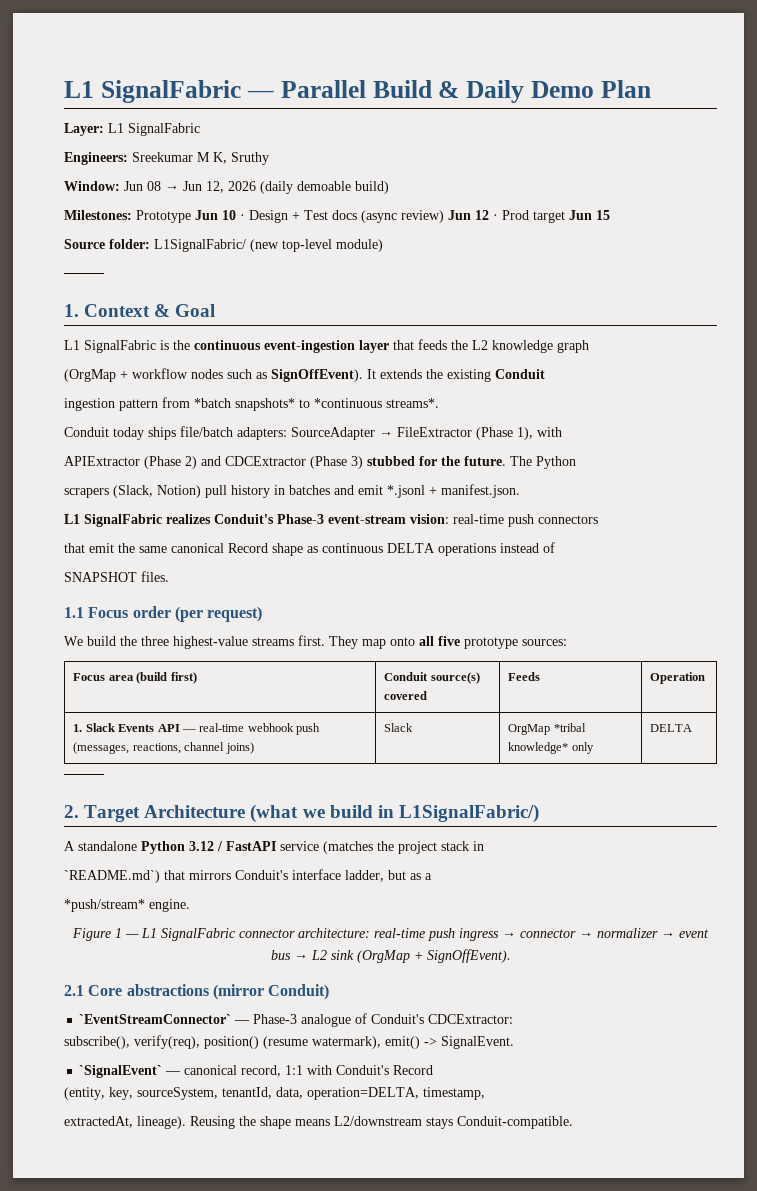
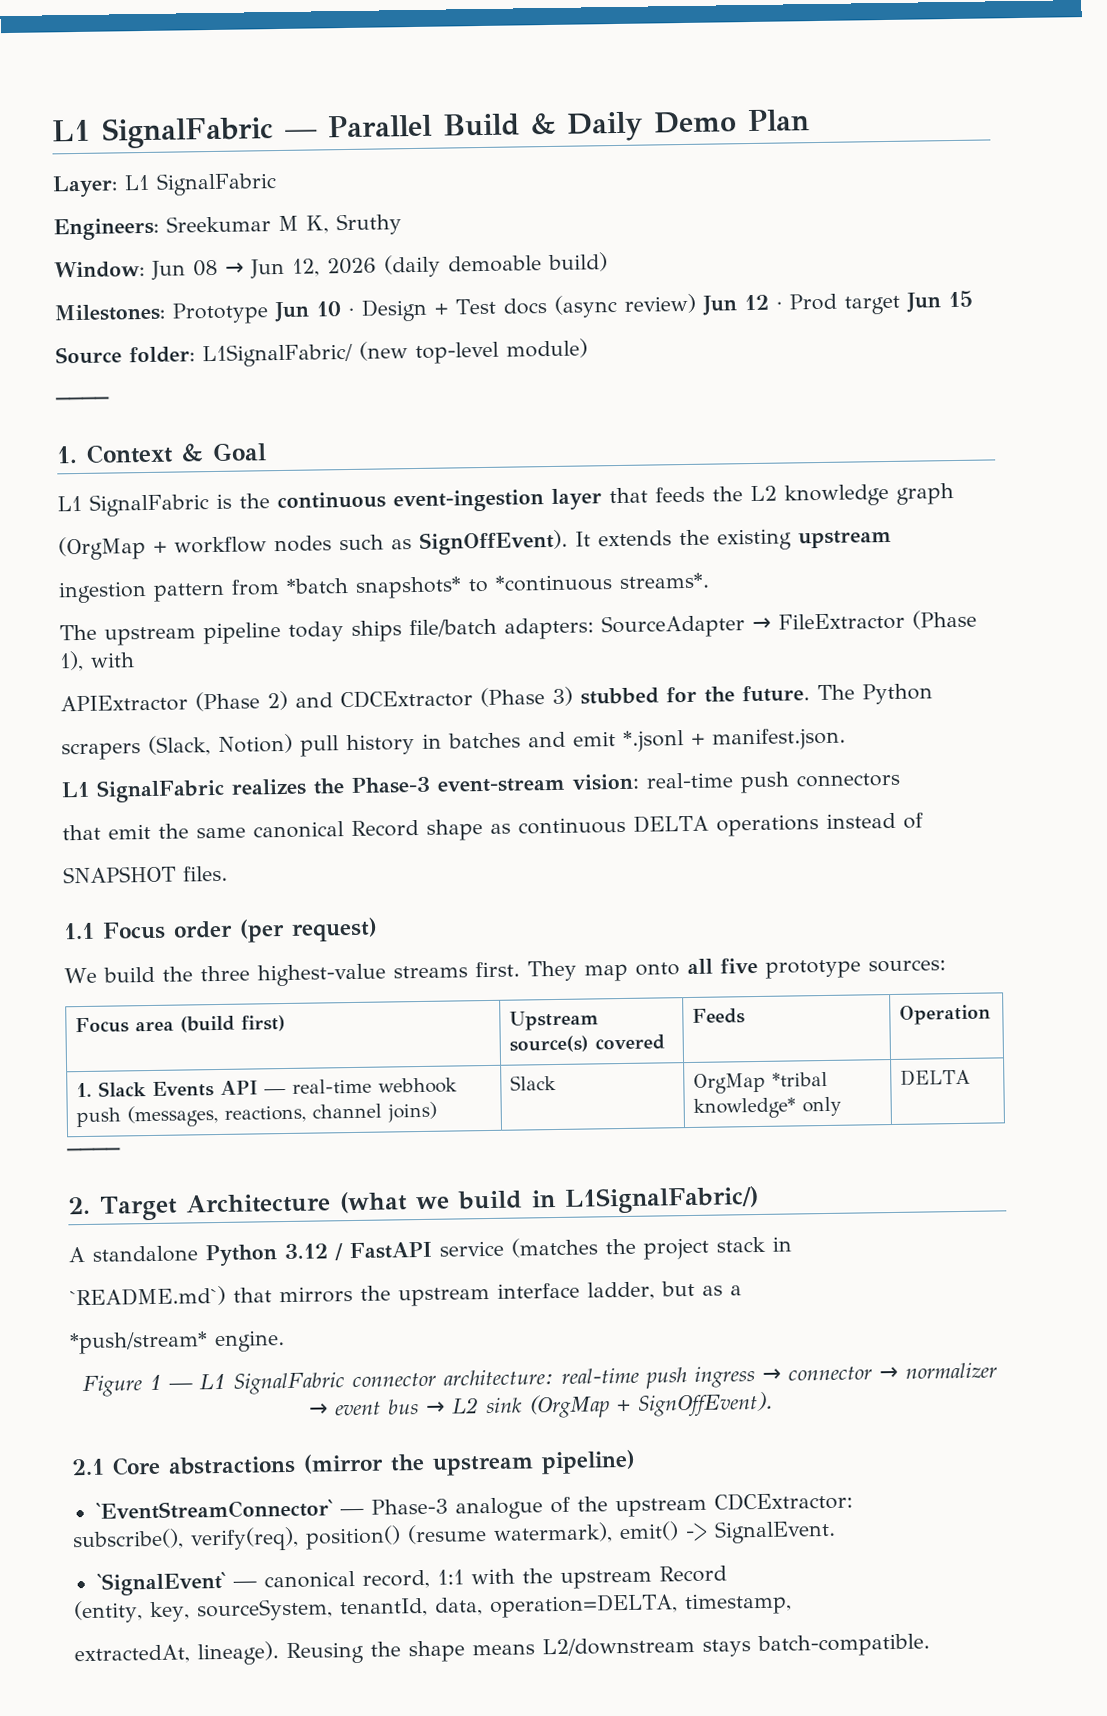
- It extends the existing Conduit
+ It extends the existing upstream
- Conduit today ships file/batch adapters: SourceAdapter → FileExtractor (Phase 1), with
+ The upstream pipeline today ships file/batch adapters: SourceAdapter → FileExtractor (Phase 1), with
- L1 SignalFabric realizes Conduit's Phase-3 event-stream vision: real-time push connectors
+ L1 SignalFabric realizes the Phase-3 event-stream vision: real-time push connectors
- Focus area (build first) | Conduit source(s) covered | Feeds | Operation
+ Focus area (build first) | Upstream source(s) covered | Feeds | Operation
- `README.md`) that mirrors Conduit's interface ladder, but as a
+ `README.md`) that mirrors the upstream interface ladder, but as a
- 2.1 Core abstractions (mirror Conduit)
+ 2.1 Core abstractions (mirror the upstream pipeline)
- `EventStreamConnector` — Phase-3 analogue of Conduit's CDCExtractor:
+ `EventStreamConnector` — Phase-3 analogue of the upstream CDCExtractor:
- `SignalEvent` — canonical record, 1:1 with Conduit's Record
+ `SignalEvent` — canonical record, 1:1 with the upstream Record
- Reusing the shape means L2/downstream stays Conduit-compatible.
+ Reusing the shape means L2/downstream stays batch-compatible.

